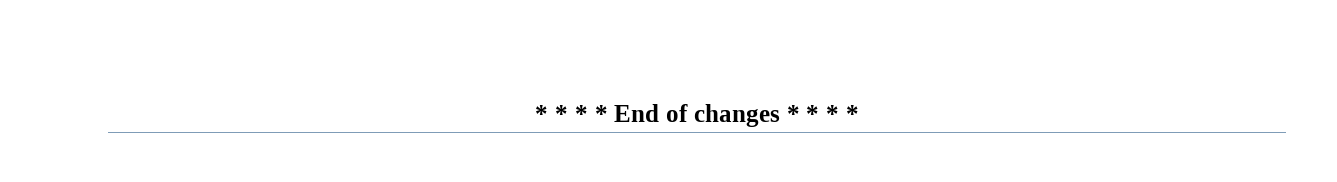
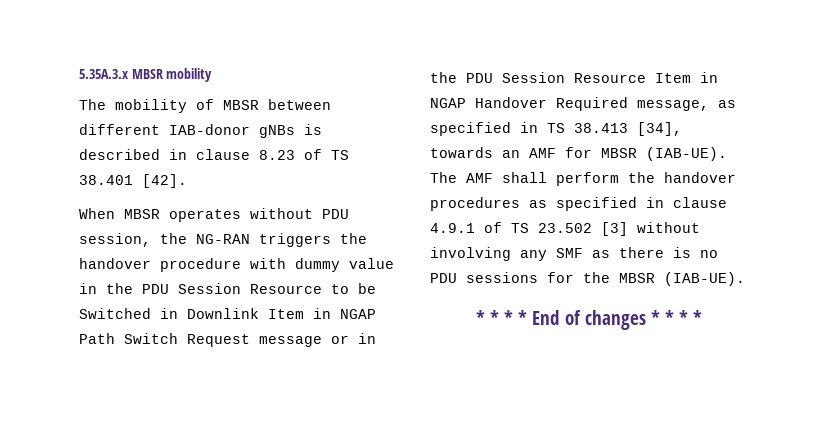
+ 5.35A.3.x MBSR mobility
+ The mobility of MBSR between different IAB-donor gNBs is described in clause 8.23 of TS 38.401 [42].
+ When MBSR operates without PDU session, the NG-RAN triggers the handover procedure with dummy value in the PDU Session Resource to be Switched in Downlink Item in NGAP Path Switch Request message or in the PDU Session Resource Item in NGAP Handover Required message, as specified in TS 38.413 [34], towards an AMF for MBSR (IAB-UE). The AMF shall perform the handover procedures as specified in clause 4.9.1 of TS 23.502 [3] without involving any SMF as there is no PDU sessions for the MBSR (IAB-UE).

